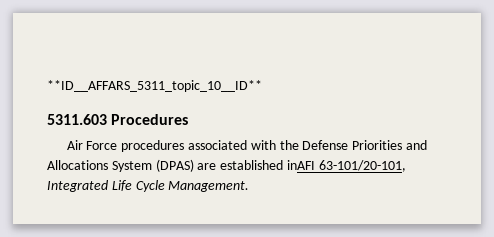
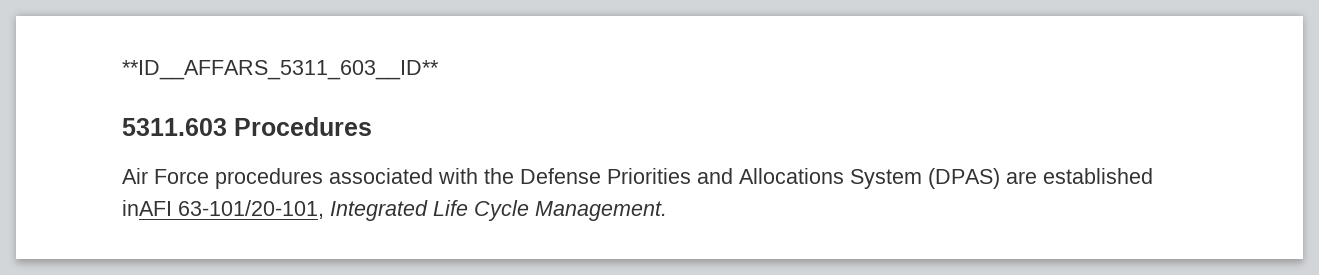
- **ID__AFFARS_5311_topic_10__ID**
+ **ID__AFFARS_5311_603__ID**

